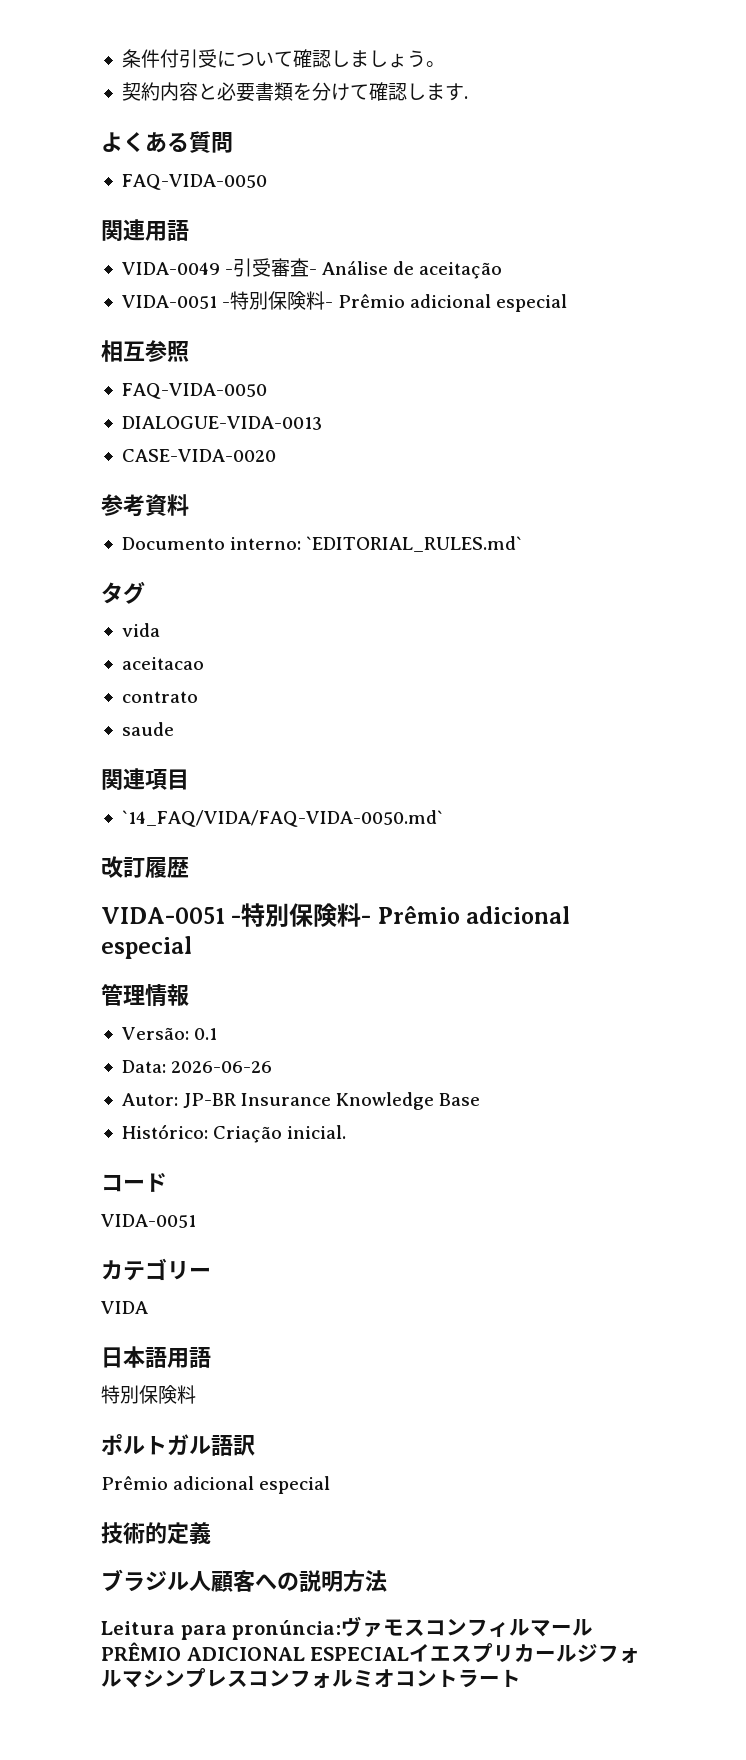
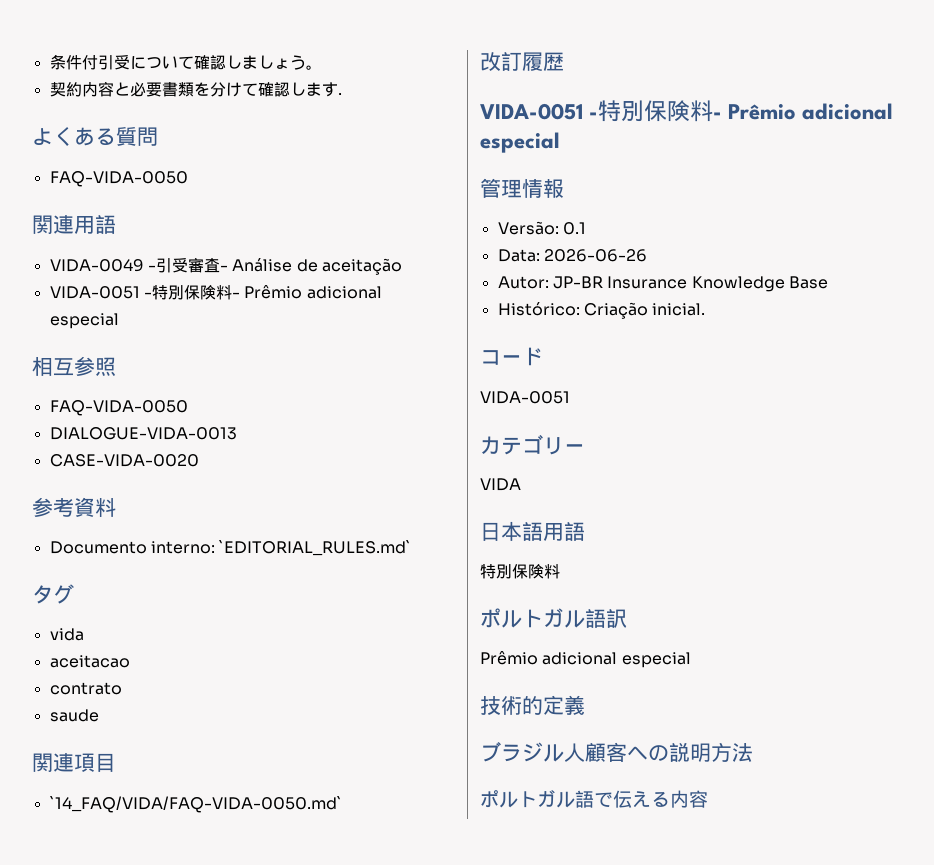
- Leitura para pronúncia:ヴァモスコンフィルマールPRÊMIO ADICIONAL ESPECIALイエスプリカールジフォルマシンプレスコンフォルミオコントラート
+ ポルトガル語で伝える内容

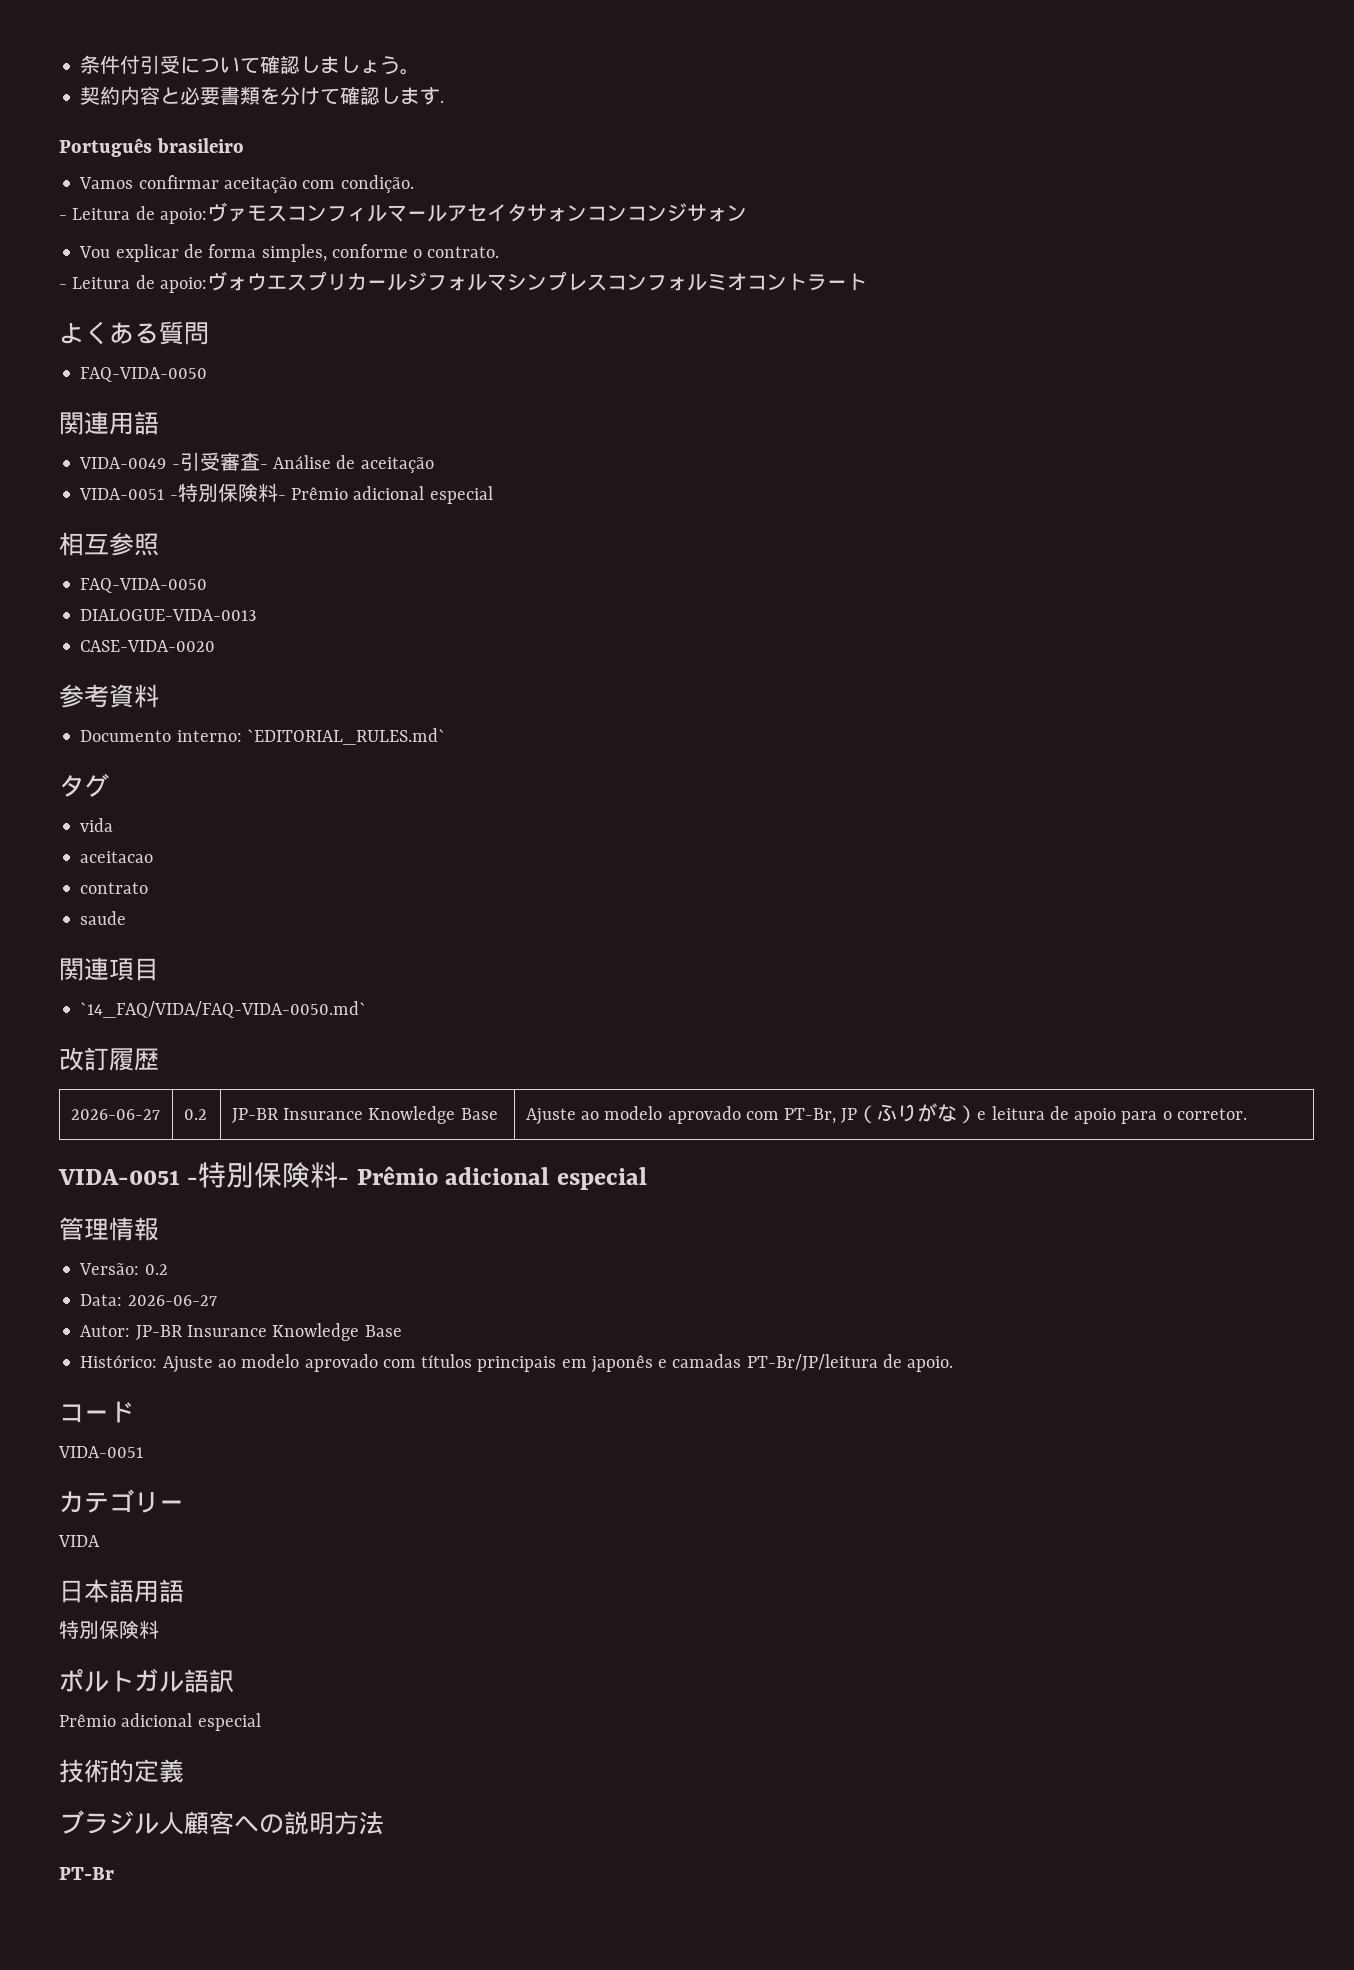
+ Português brasileiro
+ Vamos confirmar aceitação com condição.
+ - Leitura de apoio:ヴァモスコンフィルマールアセイタサォンコンコンジサォン
+ Vou explicar de forma simples, conforme o contrato.
+ - Leitura de apoio:ヴォウエスプリカールジフォルマシンプレスコンフォルミオコントラート
+ 2026-06-27 | 0.2 | JP-BR Insurance Knowledge Base | Ajuste ao modelo aprovado com PT-Br, JP（ふりがな）e leitura de apoio para o corretor.
- Versão: 0.1
+ Versão: 0.2
- Data: 2026-06-26
+ Data: 2026-06-27
- Histórico: Criação inicial.
+ Histórico: Ajuste ao modelo aprovado com títulos principais em japonês e camadas PT-Br/JP/leitura de apoio.
- ポルトガル語で伝える内容
+ PT-Br

